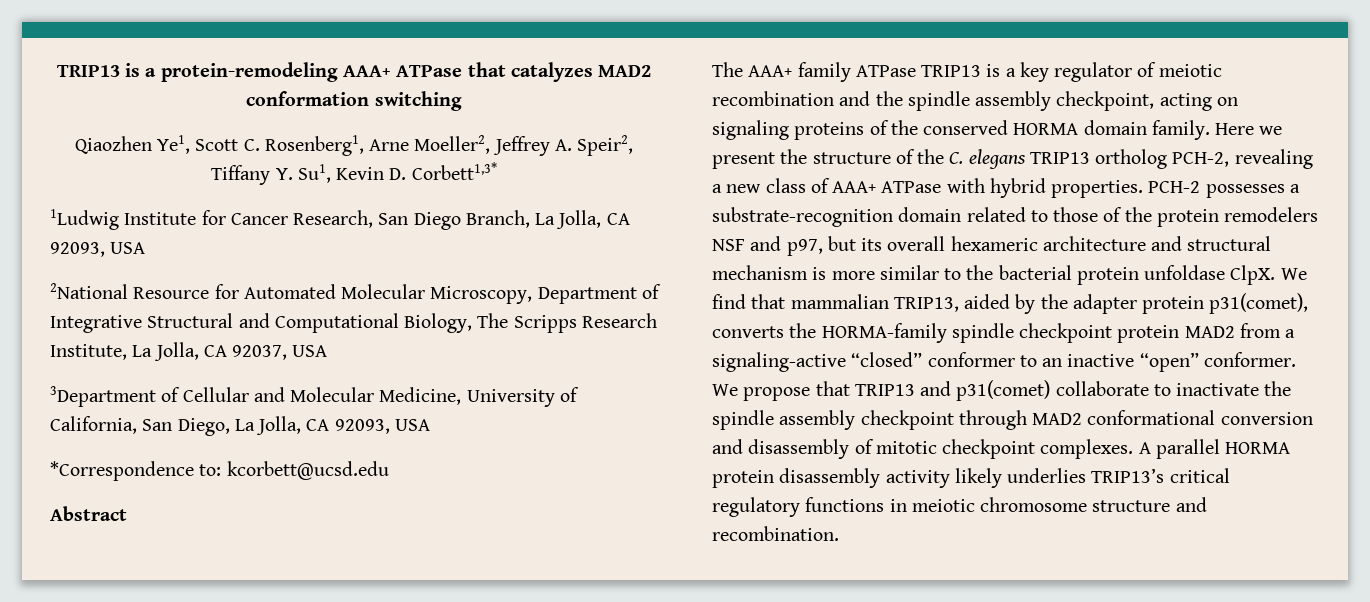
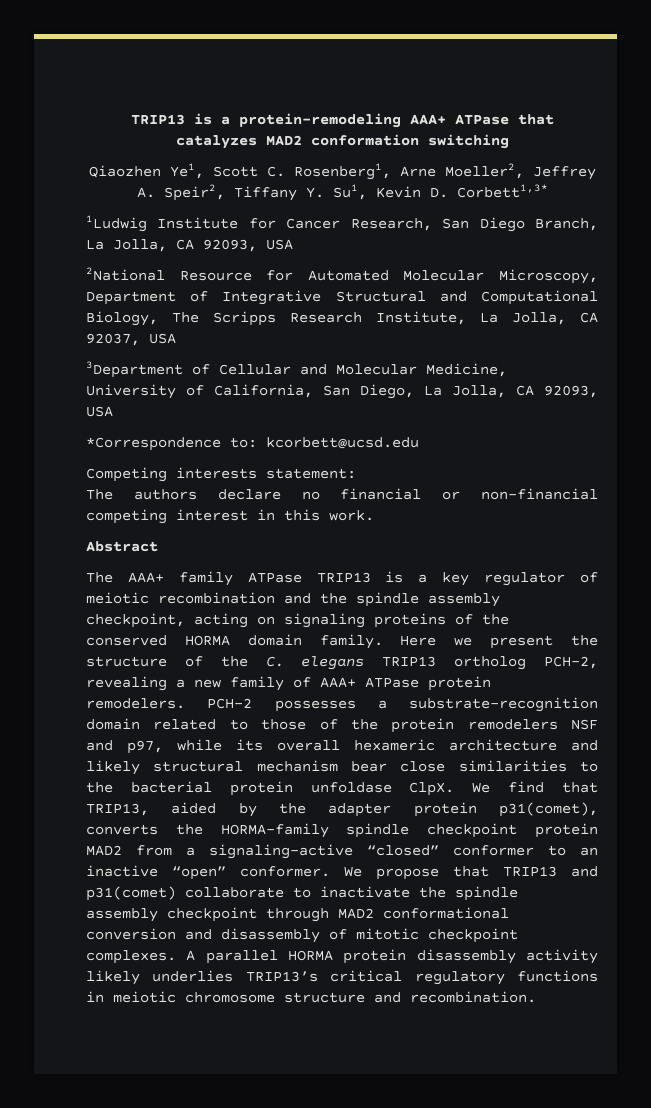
+ Competing interests statement:
+ The authors declare no financial or non-financial competing interest in this work.
- Here we present the structure of the C. elegans TRIP13 ortholog PCH-2, revealing a new class of AAA+ ATPase with hybrid properties.
+ Here we present the structure of the C. elegans TRIP13 ortholog PCH-2, revealing a new family of AAA+ ATPase protein remodelers.
- PCH-2 possesses a substrate-recognition domain related to those of the protein remodelers NSF and p97, but its overall hexameric architecture and structural mechanism is more similar to the bacterial protein unfoldase ClpX.
+ PCH-2 possesses a substrate-recognition domain related to those of the protein remodelers NSF and p97, while its overall hexameric architecture and likely structural mechanism bear close similarities to the bacterial protein unfoldase ClpX.
- We find that mammalian TRIP13, aided by the adapter protein p31(comet), converts the HORMA-family spindle checkpoint protein MAD2 from a signaling-active “closed” conformer to an inactive “open” conformer.
+ We find that TRIP13, aided by the adapter protein p31(comet), converts the HORMA-family spindle checkpoint protein MAD2 from a signaling-active “closed” conformer to an inactive “open” conformer.

